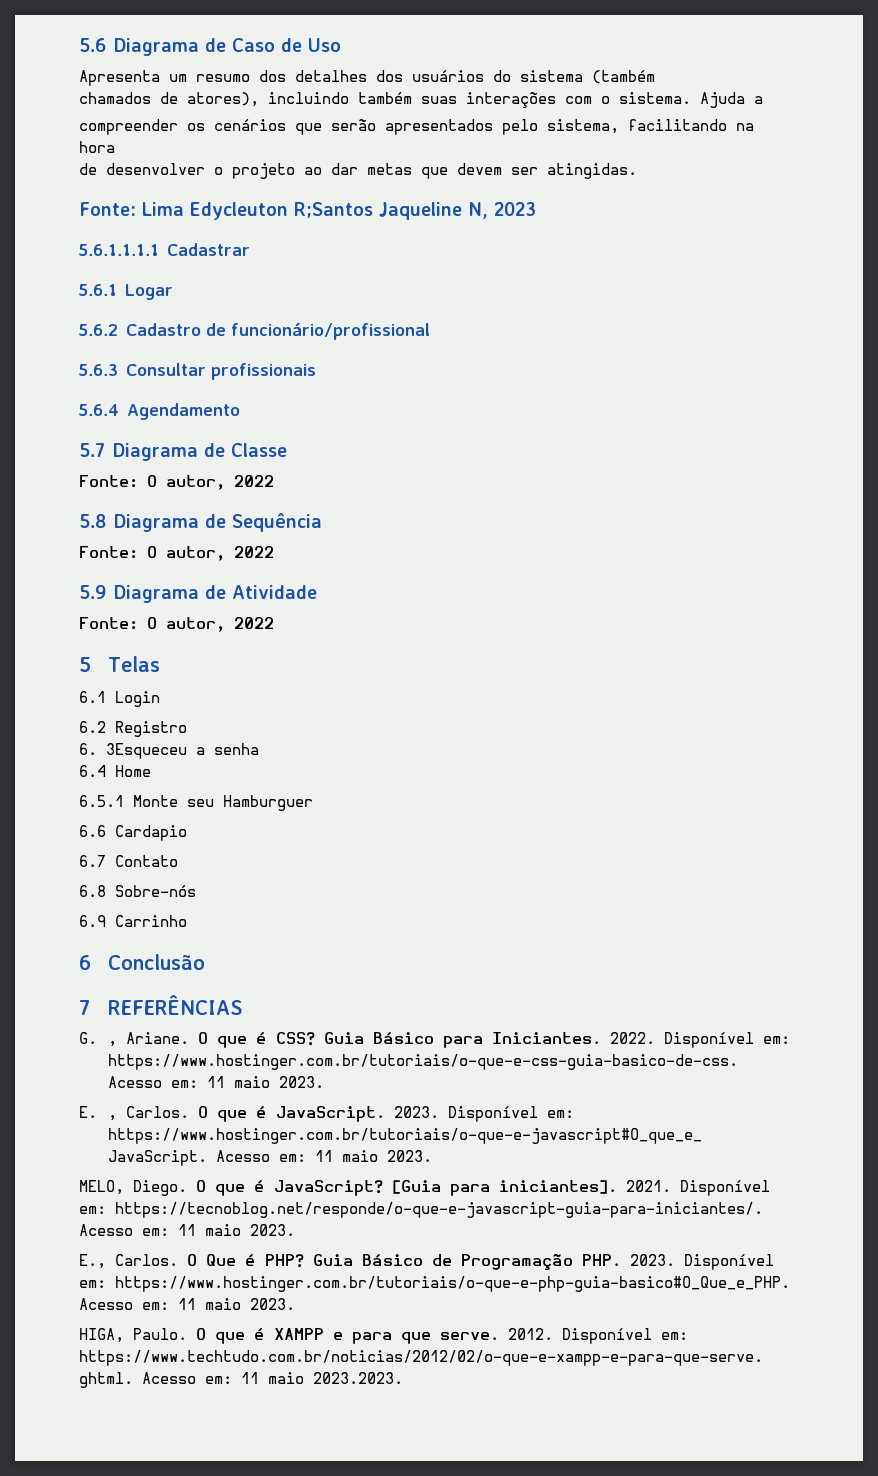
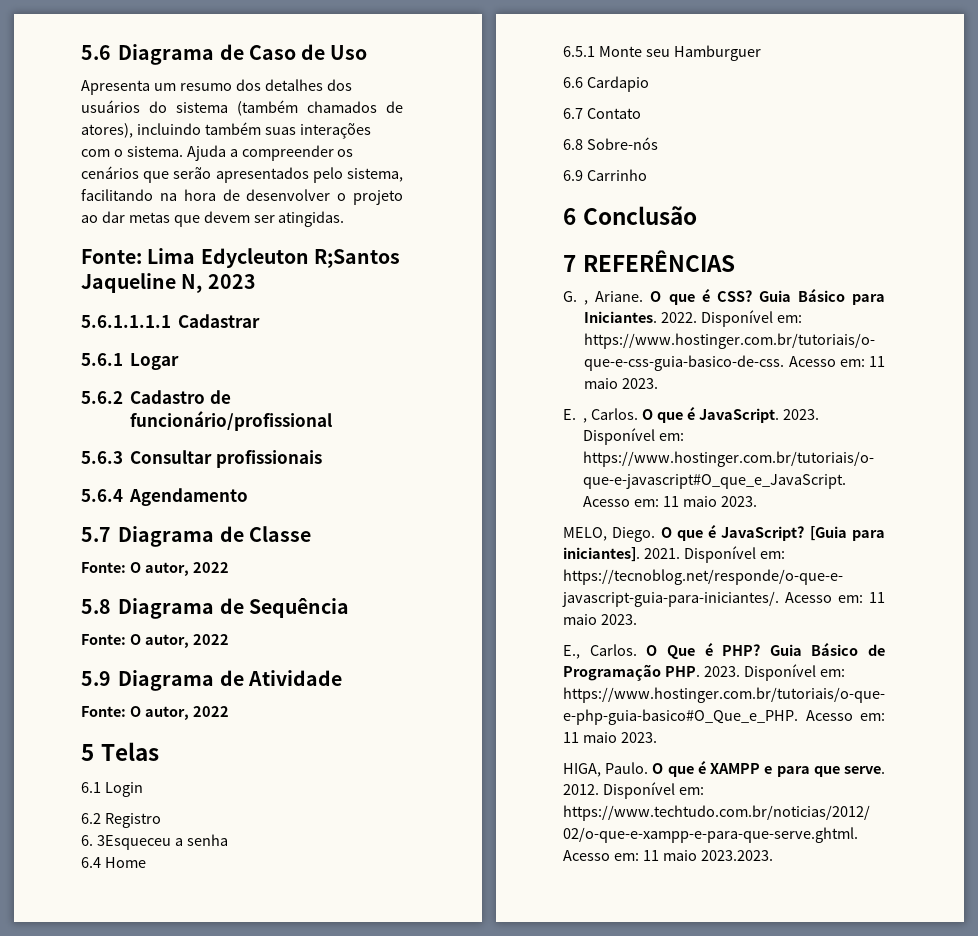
- Apresenta um resumo dos detalhes dos usuários do sistema (também
- chamados de atores), incluindo também suas interações com o sistema.
+ Apresenta um resumo dos detalhes dos usuários do sistema (também chamados de atores), incluindo também suas interações com o sistema.
- Ajuda a
- compreender os cenários que serão apresentados pelo sistema, facilitando na hora
- de desenvolver o projeto ao dar metas que devem ser atingidas.
+ Ajuda a compreender os cenários que serão apresentados pelo sistema, facilitando na hora de desenvolver o projeto ao dar metas que devem ser atingidas.

